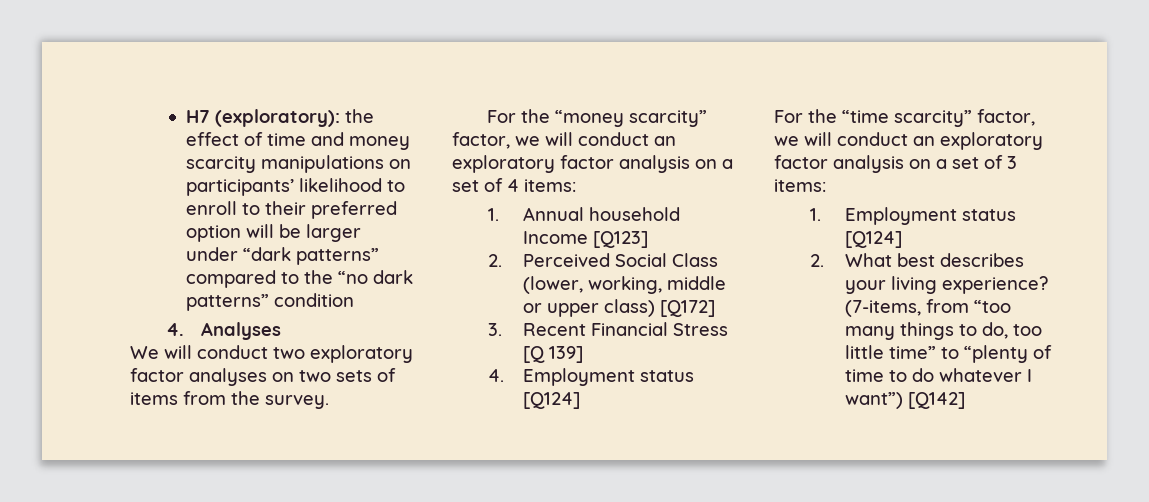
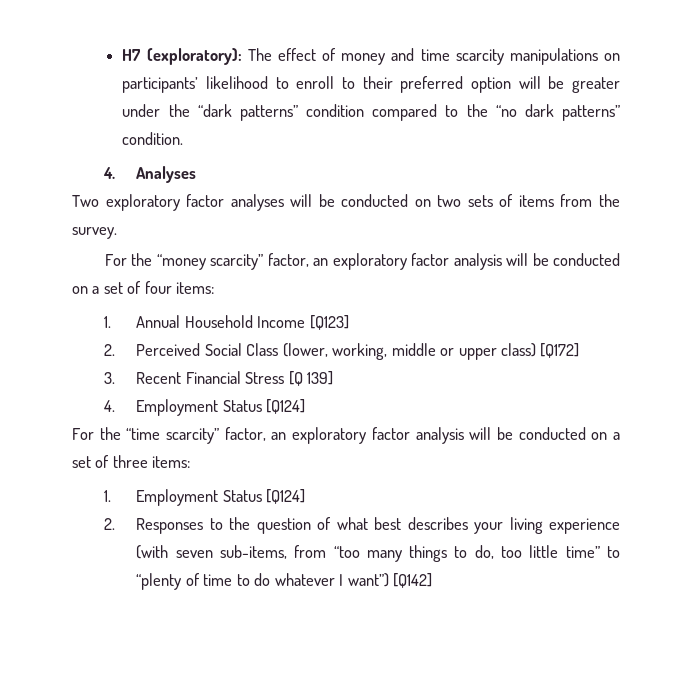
- H7 (exploratory): the effect of time and money scarcity manipulations on participants’ likelihood to enroll to their preferred option will be larger under “dark patterns” compared to the “no dark patterns” condition
+ H7 (exploratory): The effect of money and time scarcity manipulations on participants’ likelihood to enroll to their preferred option will be greater under the “dark patterns” condition compared to the “no dark patterns” condition.
- We will conduct two exploratory factor analyses on two sets of items from the survey.
+ Two exploratory factor analyses will be conducted on two sets of items from the survey.
- For the “money scarcity” factor, we will conduct an exploratory factor analysis on a set of 4 items:
+ For the “money scarcity” factor, an exploratory factor analysis will be conducted on a set of four items:
- 1. Annual household Income [Q123]
+ 1. Annual Household Income [Q123]
- 4. Employment status [Q124]
+ 4. Employment Status [Q124]
- For the “time scarcity” factor, we will conduct an exploratory factor analysis on a set of 3 items:
+ For the “time scarcity” factor, an exploratory factor analysis will be conducted on a set of three items:
- 1. Employment status [Q124]
+ 1. Employment Status [Q124]
- 2. What best describes your living experience? (7-items, from “too many things to do, too little time” to “plenty of time to do whatever I want”) [Q142]
+ 2. Responses to the question of what best describes your living experience (with seven sub-items, from “too many things to do, too little time” to “plenty of time to do whatever I want”) [Q142]

